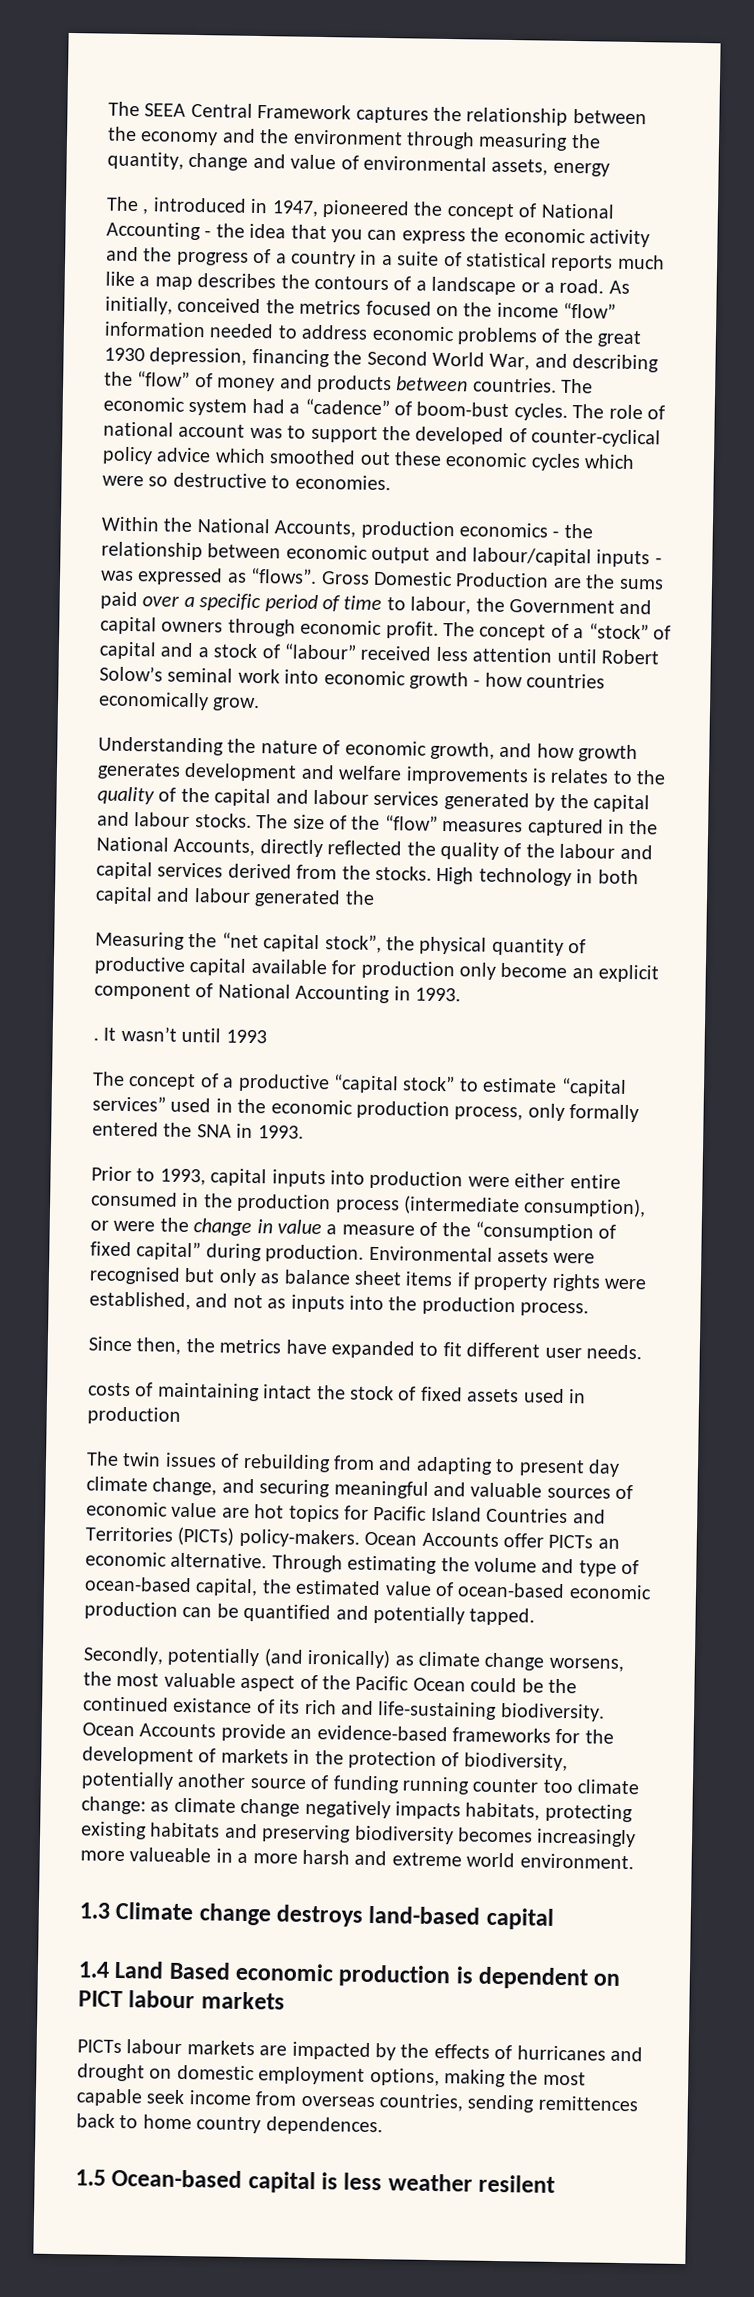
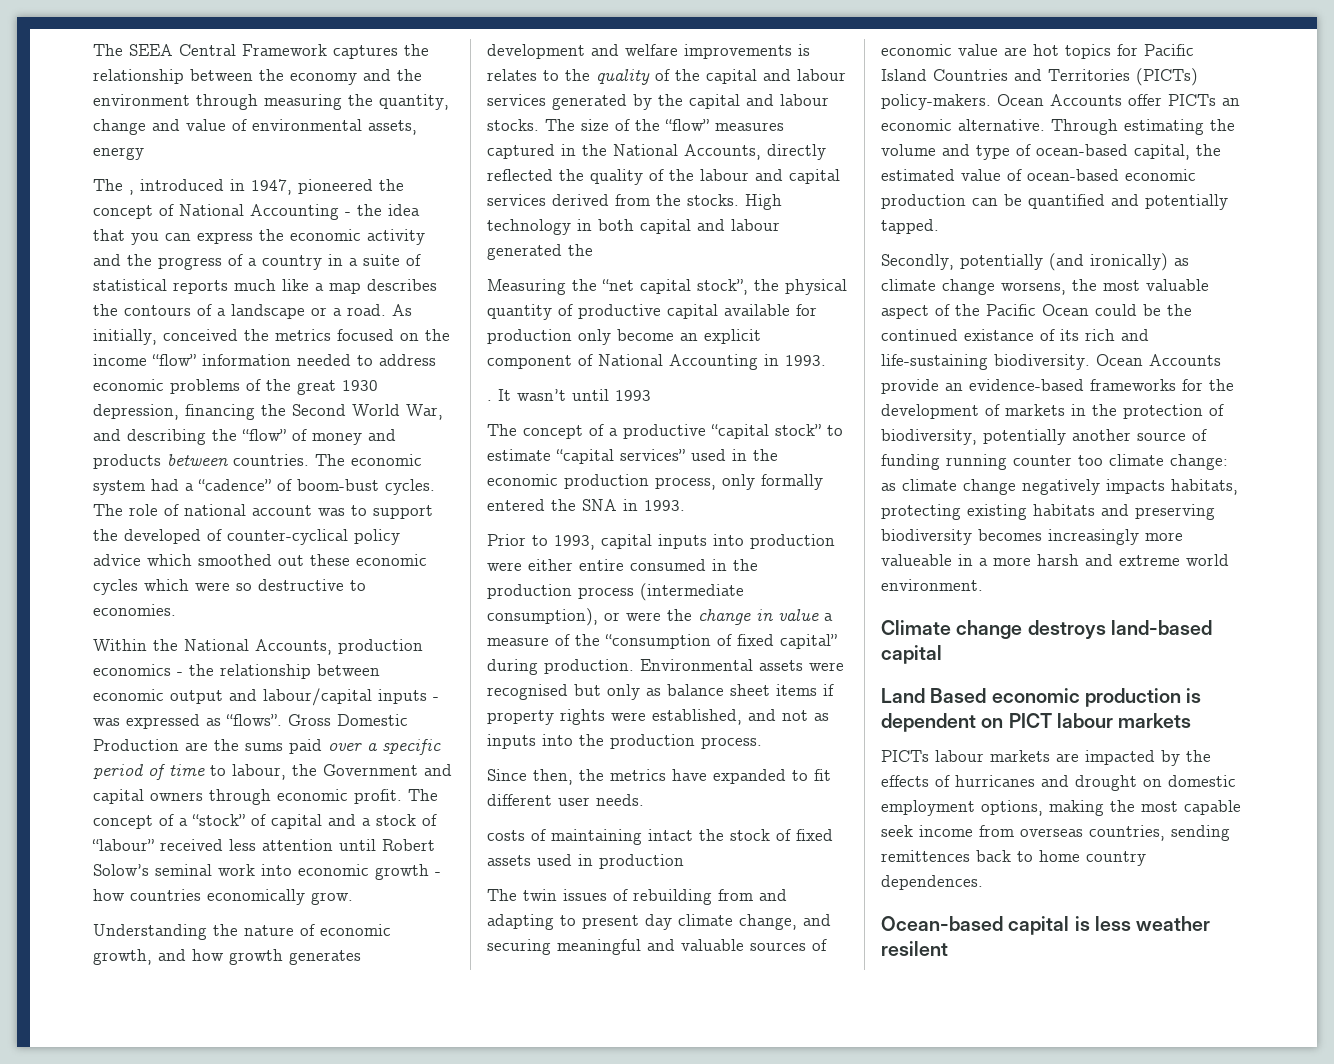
- 1.3 Climate change destroys land-based capital
+ Climate change destroys land-based capital
- 1.4 Land Based economic production is dependent on PICT labour markets
+ Land Based economic production is dependent on PICT labour markets
- 1.5 Ocean-based capital is less weather resilent
+ Ocean-based capital is less weather resilent

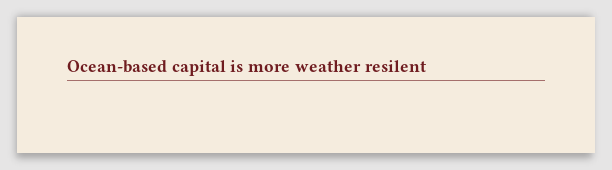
- The SEEA Central Framework captures the relationship between the economy and the environment through measuring the quantity, change and value of environmental assets, energy
- The , introduced in 1947, pioneered the concept of National Accounting - the idea that you can express the economic activity and the progress of a country in a suite of statistical reports much like a map describes the contours of a landscape or a road. As initially, conceived the metrics focused on the income “flow” information needed to address economic problems of the great 1930 depression, financing the Second World War, and describing the “flow” of money and products between countries. The economic system had a “cadence” of boom-bust cycles. The role of national account was to support the developed of counter-cyclical policy advice which smoothed out these economic cycles which were so destructive to economies.
- Within the National Accounts, production economics - the relationship between economic output and labour/capital inputs - was expressed as “flows”. Gross Domestic Production are the sums paid over a specific period of time to labour, the Government and capital owners through economic profit. The concept of a “stock” of capital and a stock of “labour” received less attention until Robert Solow’s seminal work into economic growth - how countries economically grow.
- Understanding the nature of economic growth, and how growth generates development and welfare improvements is relates to the quality of the capital and labour services generated by the capital and labour stocks. The size of the “flow” measures captured in the National Accounts, directly reflected the quality of the labour and capital services derived from the stocks. High technology in both capital and labour generated the
- Measuring the “net capital stock”, the physical quantity of productive capital available for production only become an explicit component of National Accounting in 1993.
- . It wasn’t until 1993
- The concept of a productive “capital stock” to estimate “capital services” used in the economic production process, only formally entered the SNA in 1993.
- Prior to 1993, capital inputs into production were either entire consumed in the production process (intermediate consumption), or were the change in value a measure of the “consumption of fixed capital” during production. Environmental assets were recognised but only as balance sheet items if property rights were established, and not as inputs into the production process.
- Since then, the metrics have expanded to fit different user needs.
- costs of maintaining intact the stock of fixed assets used in production
- The twin issues of rebuilding from and adapting to present day climate change, and securing meaningful and valuable sources of economic value are hot topics for Pacific Island Countries and Territories (PICTs) policy-makers. Ocean Accounts offer PICTs an economic alternative. Through estimating the volume and type of ocean-based capital, the estimated value of ocean-based economic production can be quantified and potentially tapped.
- Secondly, potentially (and ironically) as climate change worsens, the most valuable aspect of the Pacific Ocean could be the continued existance of its rich and life-sustaining biodiversity. Ocean Accounts provide an evidence-based frameworks for the development of markets in the protection of biodiversity, potentially another source of funding running counter too climate change: as climate change negatively impacts habitats, protecting existing habitats and preserving biodiversity becomes increasingly more valueable in a more harsh and extreme world environment.
- Climate change destroys land-based capital
- Land Based economic production is dependent on PICT labour markets
- PICTs labour markets are impacted by the effects of hurricanes and drought on domestic employment options, making the most capable seek income from overseas countries, sending remittences back to home country dependences.
- Ocean-based capital is less weather resilent
+ Ocean-based capital is more weather resilent

